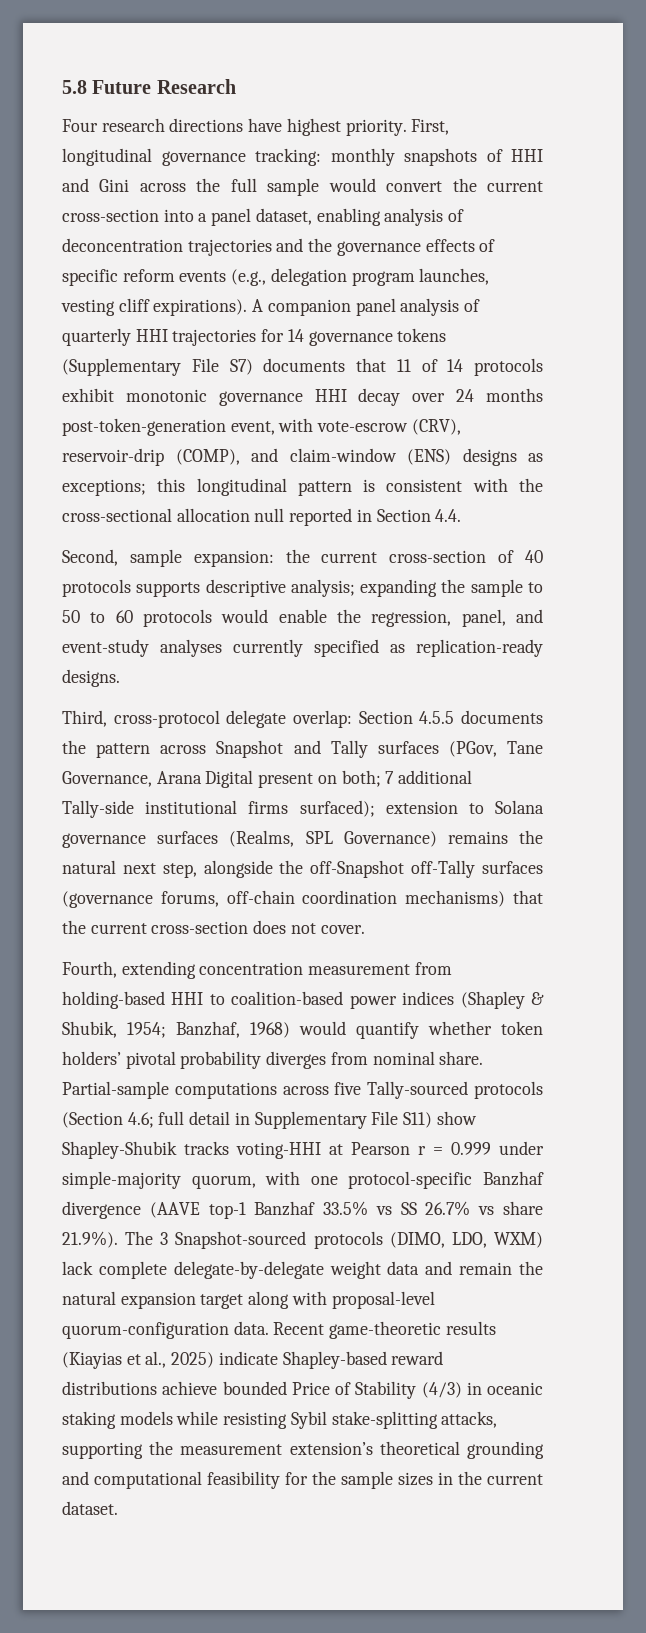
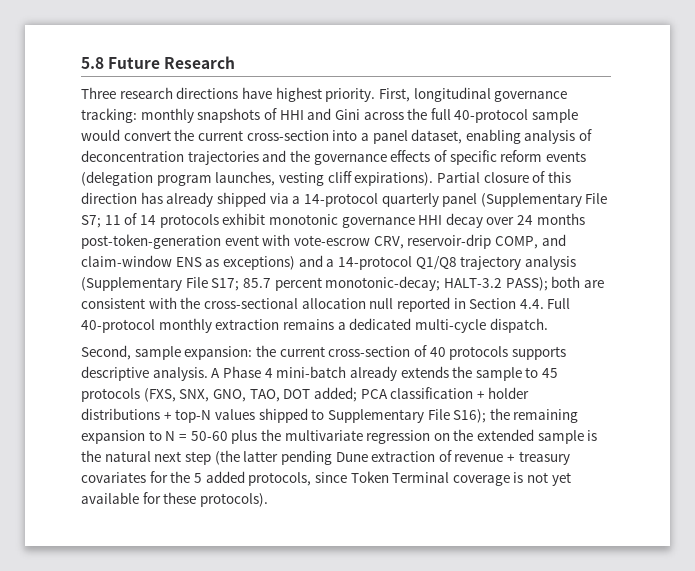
- Four research directions have highest priority.
+ Three research directions have highest priority.
- First, longitudinal governance tracking: monthly snapshots of HHI and Gini across the full sample would convert the current cross-section into a panel dataset, enabling analysis of deconcentration trajectories and the governance effects of specific reform events (e.g., delegation program launches, vesting cliff expirations).
+ First, longitudinal governance tracking: monthly snapshots of HHI and Gini across the full 40-protocol sample would convert the current cross-section into a panel dataset, enabling analysis of deconcentration trajectories and the governance effects of specific reform events (delegation program launches, vesting cliff expirations).
- A companion panel analysis of quarterly HHI trajectories for 14 governance tokens (Supplementary File S7) documents that 11 of 14 protocols exhibit monotonic governance HHI decay over 24 months post-token-generation event, with vote-escrow (CRV), reservoir-drip (COMP), and claim-window (ENS) designs as exceptions; this longitudinal pattern is consistent with the cross-sectional allocation null reported in Section 4.4.
+ Partial closure of this direction has already shipped via a 14-protocol quarterly panel (Supplementary File S7; 11 of 14 protocols exhibit monotonic governance HHI decay over 24 months post-token-generation event with vote-escrow CRV, reservoir-drip COMP, and claim-window ENS as exceptions) and a 14-protocol Q1/Q8 trajectory analysis (Supplementary File S17; 85.7 percent monotonic-decay; HALT-3.2 PASS); both are consistent with the cross-sectional allocation null reported in Section 4.4. Full 40-protocol monthly extraction remains a dedicated multi-cycle dispatch.
- Second, sample expansion: the current cross-section of 40 protocols supports descriptive analysis; expanding the sample to 50 to 60 protocols would enable the regression, panel, and event-study analyses currently specified as replication-ready designs.
- Third, cross-protocol delegate overlap: Section 4.5.5 documents the pattern across Snapshot and Tally surfaces (PGov, Tane Governance, Arana Digital present on both; 7 additional Tally-side institutional firms surfaced); extension to Solana governance surfaces (Realms, SPL Governance) remains the natural next step, alongside the off-Snapshot off-Tally surfaces (governance forums, off-chain coordination mechanisms) that the current cross-section does not cover.
- Fourth, extending concentration measurement from holding-based HHI to coalition-based power indices (Shapley & Shubik, 1954; Banzhaf, 1968) would quantify whether token holders’ pivotal probability diverges from nominal share. Partial-sample computations across five Tally-sourced protocols (Section 4.6; full detail in Supplementary File S11) show Shapley-Shubik tracks voting-HHI at Pearson r = 0.999 under simple-majority quorum, with one protocol-specific Banzhaf divergence (AAVE top-1 Banzhaf 33.5% vs SS 26.7% vs share 21.9%). The 3 Snapshot-sourced protocols (DIMO, LDO, WXM) lack complete delegate-by-delegate weight data and remain the natural expansion target along with proposal-level quorum-configuration data. Recent game-theoretic results (Kiayias et al., 2025) indicate Shapley-based reward distributions achieve bounded Price of Stability (4/3) in oceanic staking models while resisting Sybil stake-splitting attacks, supporting the measurement extension’s theoretical grounding and computational feasibility for the sample sizes in the current dataset.
+ Second, sample expansion: the current cross-section of 40 protocols supports descriptive analysis. A Phase 4 mini-batch already extends the sample to 45 protocols (FXS, SNX, GNO, TAO, DOT added; PCA classification + holder distributions + top-N values shipped to Supplementary File S16); the remaining expansion to N = 50-60 plus the multivariate regression on the extended sample is the natural next step (the latter pending Dune extraction of revenue + treasury covariates for the 5 added protocols, since Token Terminal coverage is not yet available for these protocols).

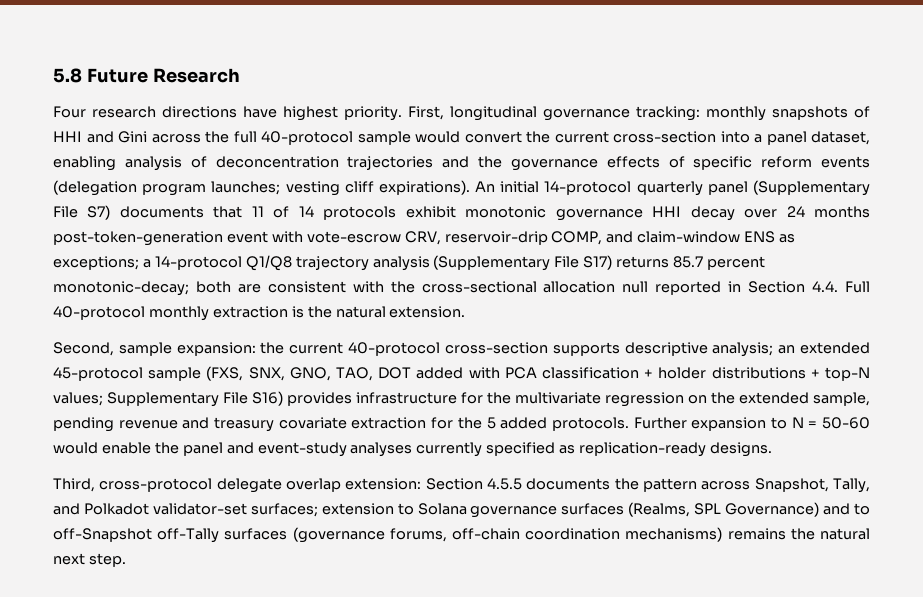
- Three research directions have highest priority.
+ Four research directions have highest priority.
- First, longitudinal governance tracking: monthly snapshots of HHI and Gini across the full 40-protocol sample would convert the current cross-section into a panel dataset, enabling analysis of deconcentration trajectories and the governance effects of specific reform events (delegation program launches, vesting cliff expirations).
+ First, longitudinal governance tracking: monthly snapshots of HHI and Gini across the full 40-protocol sample would convert the current cross-section into a panel dataset, enabling analysis of deconcentration trajectories and the governance effects of specific reform events (delegation program launches; vesting cliff expirations).
- Partial closure of this direction has already shipped via a 14-protocol quarterly panel (Supplementary File S7; 11 of 14 protocols exhibit monotonic governance HHI decay over 24 months post-token-generation event with vote-escrow CRV, reservoir-drip COMP, and claim-window ENS as exceptions) and a 14-protocol Q1/Q8 trajectory analysis (Supplementary File S17; 85.7 percent monotonic-decay; HALT-3.2 PASS); both are consistent with the cross-sectional allocation null reported in Section 4.4. Full 40-protocol monthly extraction remains a dedicated multi-cycle dispatch.
+ An initial 14-protocol quarterly panel (Supplementary File S7) documents that 11 of 14 protocols exhibit monotonic governance HHI decay over 24 months post-token-generation event with vote-escrow CRV, reservoir-drip COMP, and claim-window ENS as exceptions; a 14-protocol Q1/Q8 trajectory analysis (Supplementary File S17) returns 85.7 percent monotonic-decay; both are consistent with the cross-sectional allocation null reported in Section 4.4. Full 40-protocol monthly extraction is the natural extension.
- Second, sample expansion: the current cross-section of 40 protocols supports descriptive analysis. A Phase 4 mini-batch already extends the sample to 45 protocols (FXS, SNX, GNO, TAO, DOT added; PCA classification + holder distributions + top-N values shipped to Supplementary File S16); the remaining expansion to N = 50-60 plus the multivariate regression on the extended sample is the natural next step (the latter pending Dune extraction of revenue + treasury covariates for the 5 added protocols, since Token Terminal coverage is not yet available for these protocols).
+ Second, sample expansion: the current 40-protocol cross-section supports descriptive analysis; an extended 45-protocol sample (FXS, SNX, GNO, TAO, DOT added with PCA classification + holder distributions + top-N values; Supplementary File S16) provides infrastructure for the multivariate regression on the extended sample, pending revenue and treasury covariate extraction for the 5 added protocols. Further expansion to N = 50-60 would enable the panel and event-study analyses currently specified as replication-ready designs.
+ Third, cross-protocol delegate overlap extension: Section 4.5.5 documents the pattern across Snapshot, Tally, and Polkadot validator-set surfaces; extension to Solana governance surfaces (Realms, SPL Governance) and to off-Snapshot off-Tally surfaces (governance forums, off-chain coordination mechanisms) remains the natural next step.

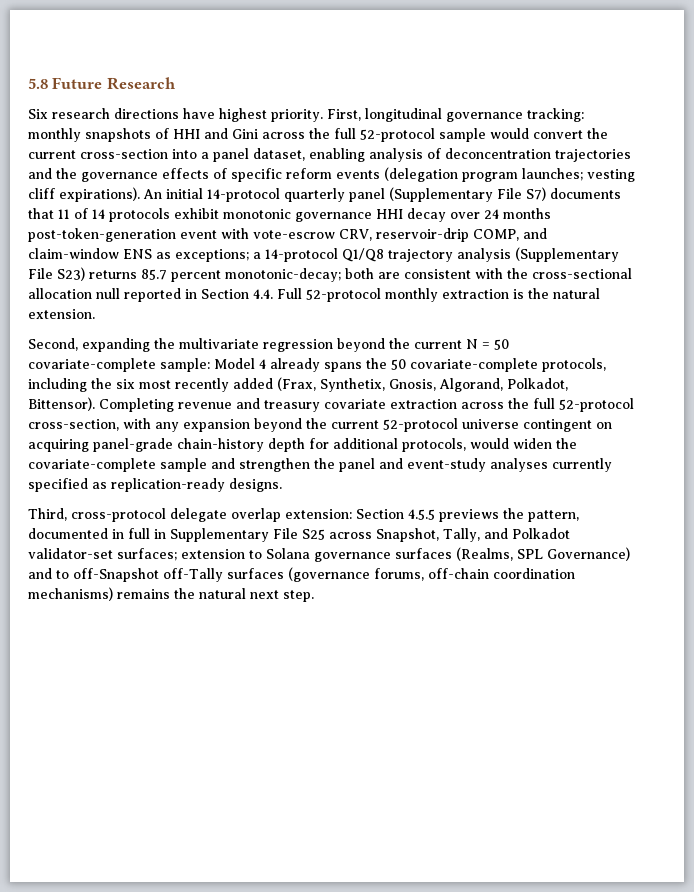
- Four research directions have highest priority.
+ Six research directions have highest priority.
- First, longitudinal governance tracking: monthly snapshots of HHI and Gini across the full 40-protocol sample would convert the current cross-section into a panel dataset, enabling analysis of deconcentration trajectories and the governance effects of specific reform events (delegation program launches; vesting cliff expirations).
+ First, longitudinal governance tracking: monthly snapshots of HHI and Gini across the full 52-protocol sample would convert the current cross-section into a panel dataset, enabling analysis of deconcentration trajectories and the governance effects of specific reform events (delegation program launches; vesting cliff expirations).
- a 14-protocol Q1/Q8 trajectory analysis (Supplementary File S17) returns 85.7 percent monotonic-decay;
+ a 14-protocol Q1/Q8 trajectory analysis (Supplementary File S23) returns 85.7 percent monotonic-decay;
- both are consistent with the cross-sectional allocation null reported in Section 4.4. Full 40-protocol monthly extraction is the natural extension.
+ both are consistent with the cross-sectional allocation null reported in Section 4.4. Full 52-protocol monthly extraction is the natural extension.
- Second, sample expansion: the current 40-protocol cross-section supports descriptive analysis; an extended 45-protocol sample (FXS, SNX, GNO, TAO, DOT added with PCA classification + holder distributions + top-N values; Supplementary File S16) provides infrastructure for the multivariate regression on the extended sample, pending revenue and treasury covariate extraction for the 5 added protocols. Further expansion to N = 50-60 would enable the panel and event-study analyses currently specified as replication-ready designs.
+ Second, expanding the multivariate regression beyond the current N = 50 covariate-complete sample: Model 4 already spans the 50 covariate-complete protocols, including the six most recently added (Frax, Synthetix, Gnosis, Algorand, Polkadot, Bittensor). Completing revenue and treasury covariate extraction across the full 52-protocol cross-section, with any expansion beyond the current 52-protocol universe contingent on acquiring panel-grade chain-history depth for additional protocols, would widen the covariate-complete sample and strengthen the panel and event-study analyses currently specified as replication-ready designs.
- Third, cross-protocol delegate overlap extension: Section 4.5.5 documents the pattern across Snapshot, Tally, and Polkadot validator-set surfaces; extension to Solana governance surfaces (Realms, SPL Governance) and to off-Snapshot off-Tally surfaces (governance forums, off-chain coordination mechanisms) remains the natural next step.
+ Third, cross-protocol delegate overlap extension: Section 4.5.5 previews the pattern, documented in full in Supplementary File S25 across Snapshot, Tally, and Polkadot validator-set surfaces; extension to Solana governance surfaces (Realms, SPL Governance) and to off-Snapshot off-Tally surfaces (governance forums, off-chain coordination mechanisms) remains the natural next step.

